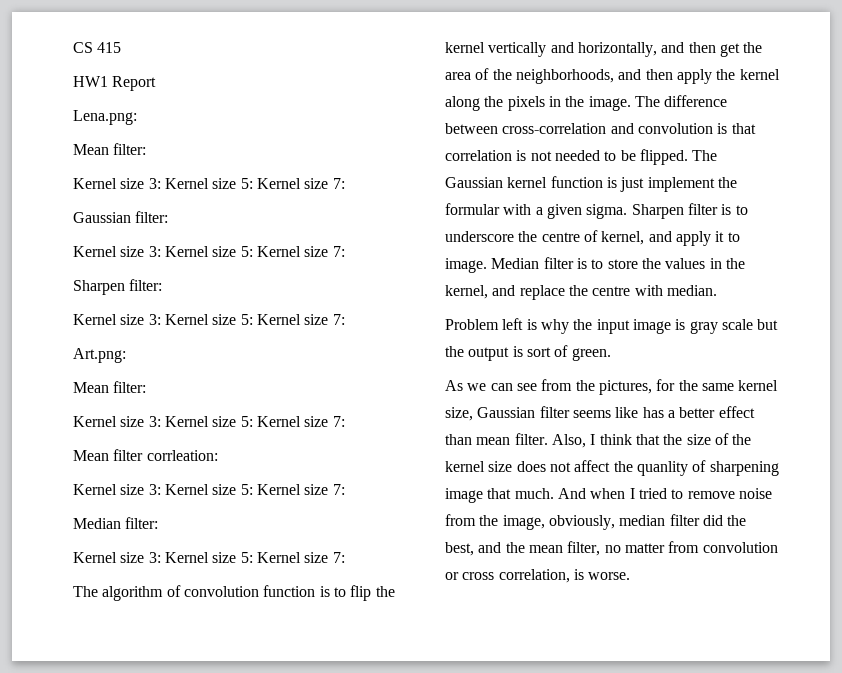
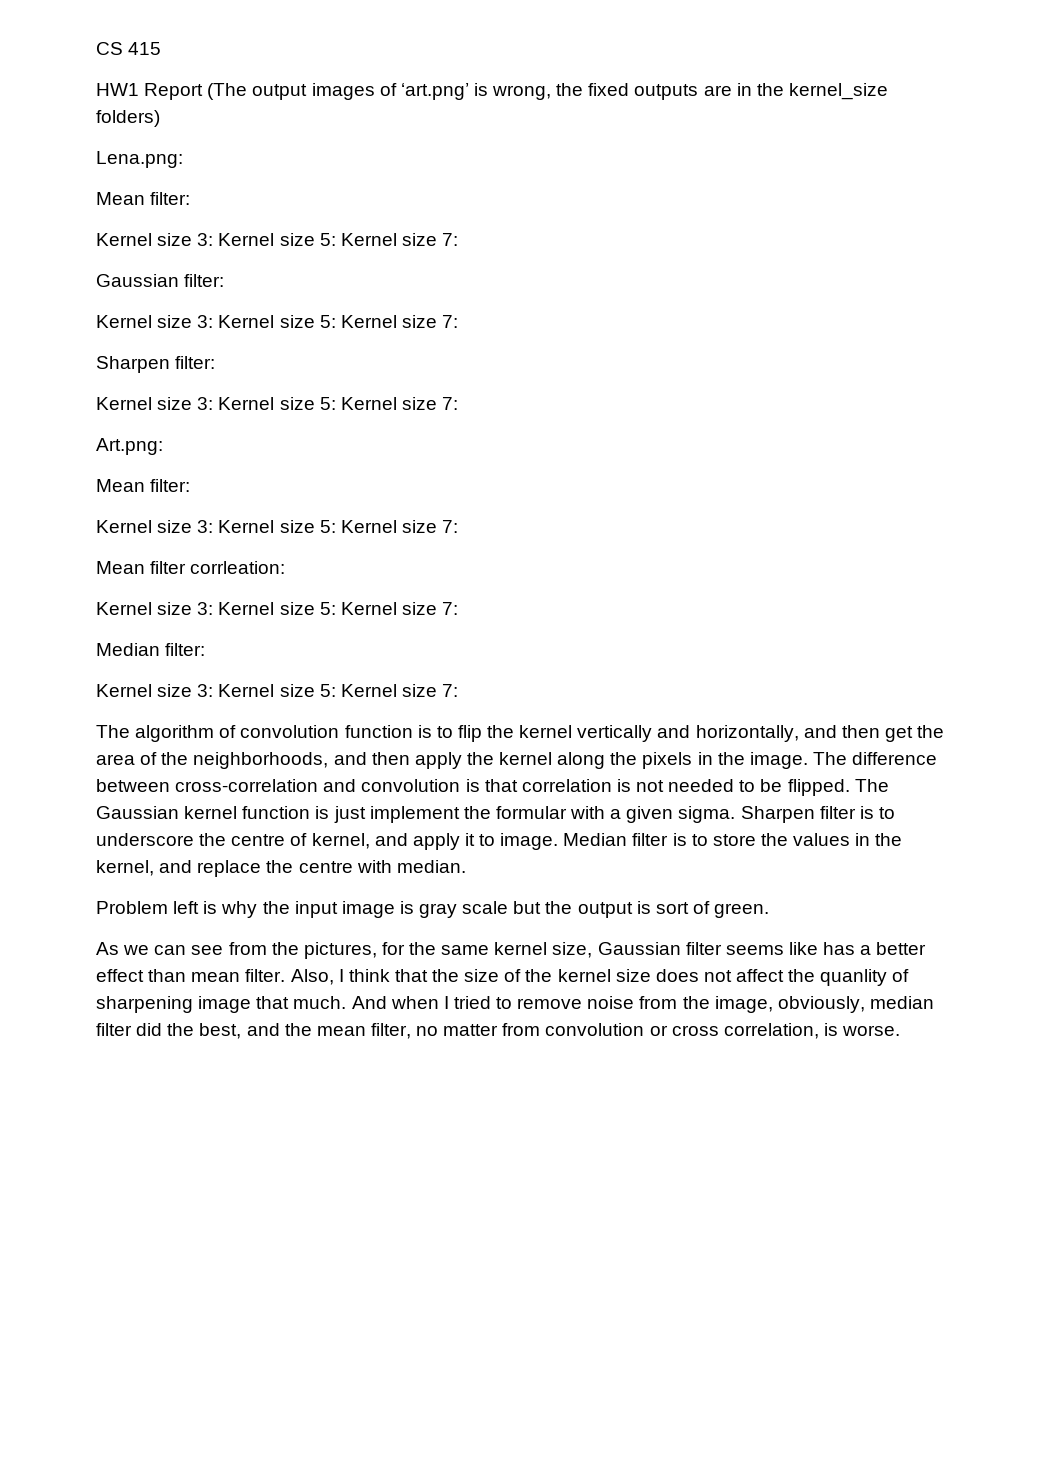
- HW1 Report
+ HW1 Report (The output images of ‘art.png’ is wrong, the fixed outputs are in the kernel_size folders)

